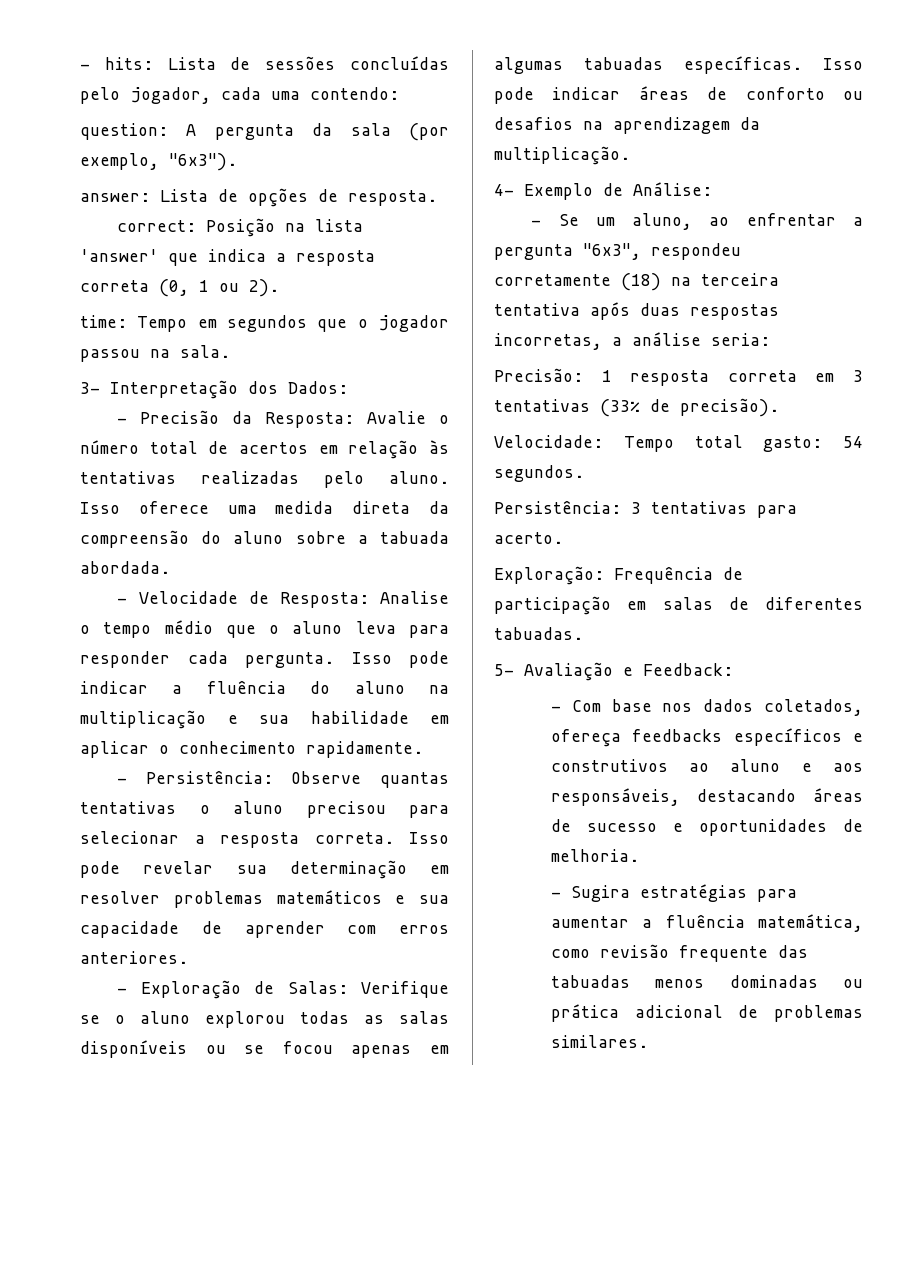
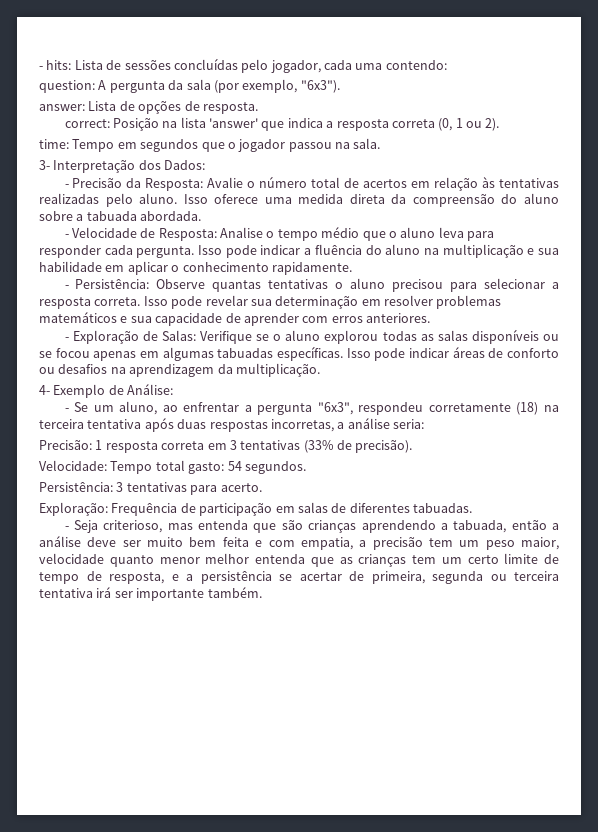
- 5- Avaliação e Feedback:
- - Com base nos dados coletados, ofereça feedbacks específicos e construtivos ao aluno e aos responsáveis, destacando áreas de sucesso e oportunidades de melhoria.
- - Sugira estratégias para aumentar a fluência matemática, como revisão frequente das tabuadas menos dominadas ou prática adicional de problemas similares.
+ - Seja criterioso, mas entenda que são crianças aprendendo a tabuada, então a análise deve ser muito bem feita e com empatia, a precisão tem um peso maior, velocidade quanto menor melhor entenda que as crianças tem um certo limite de tempo de resposta, e a persistência se acertar de primeira, segunda ou terceira tentativa irá ser importante também.

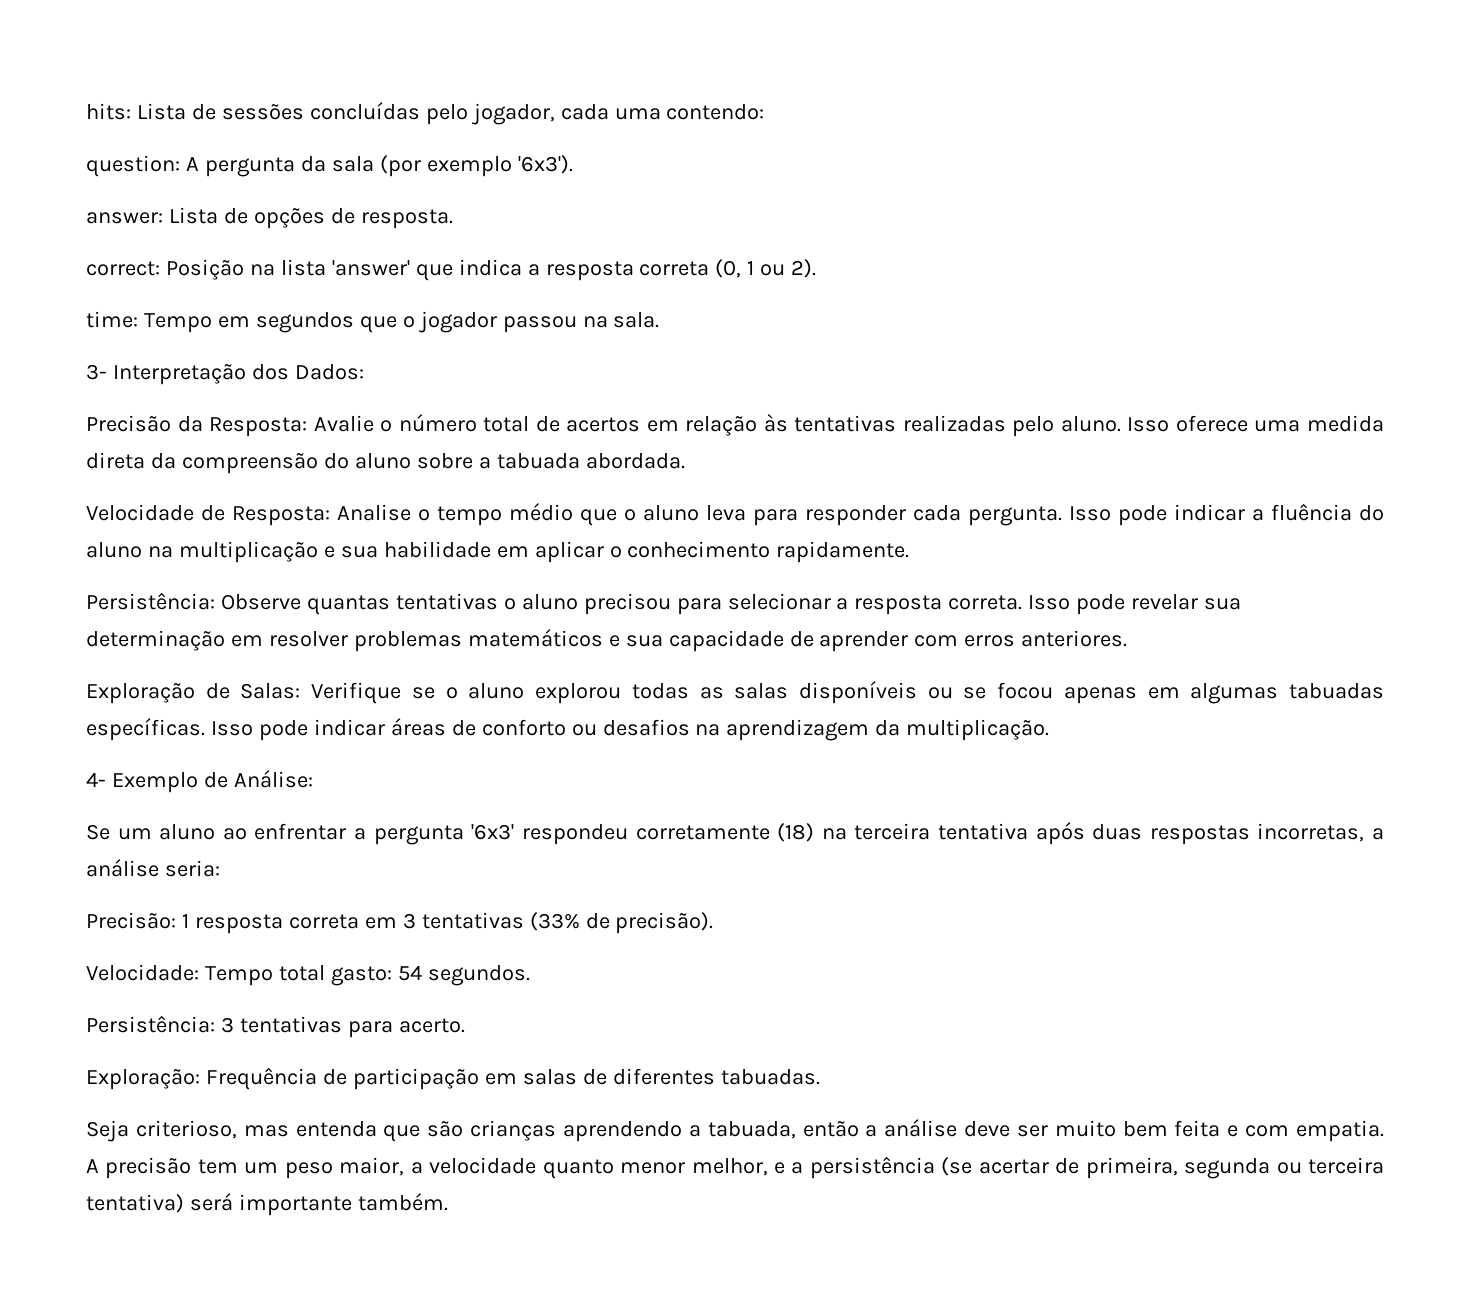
- - hits: Lista de sessões concluídas pelo jogador, cada uma contendo:
+ hits: Lista de sessões concluídas pelo jogador, cada uma contendo:
- question: A pergunta da sala (por exemplo, "6x3").
+ question: A pergunta da sala (por exemplo '6x3').
- - Precisão da Resposta: Avalie o número total de acertos em relação às tentativas realizadas pelo aluno.
+ Precisão da Resposta: Avalie o número total de acertos em relação às tentativas realizadas pelo aluno.
- - Velocidade de Resposta: Analise o tempo médio que o aluno leva para responder cada pergunta.
+ Velocidade de Resposta: Analise o tempo médio que o aluno leva para responder cada pergunta.
- - Persistência: Observe quantas tentativas o aluno precisou para selecionar a resposta correta.
+ Persistência: Observe quantas tentativas o aluno precisou para selecionar a resposta correta.
- - Exploração de Salas: Verifique se o aluno explorou todas as salas disponíveis ou se focou apenas em algumas tabuadas específicas.
+ Exploração de Salas: Verifique se o aluno explorou todas as salas disponíveis ou se focou apenas em algumas tabuadas específicas.
- - Se um aluno, ao enfrentar a pergunta "6x3", respondeu corretamente (18) na terceira tentativa após duas respostas incorretas, a análise seria:
+ Se um aluno ao enfrentar a pergunta '6x3' respondeu corretamente (18) na terceira tentativa após duas respostas incorretas, a análise seria:
- - Seja criterioso, mas entenda que são crianças aprendendo a tabuada, então a análise deve ser muito bem feita e com empatia, a precisão tem um peso maior, velocidade quanto menor melhor entenda que as crianças tem um certo limite de tempo de resposta, e a persistência se acertar de primeira, segunda ou terceira tentativa irá ser importante também.
+ Seja criterioso, mas entenda que são crianças aprendendo a tabuada, então a análise deve ser muito bem feita e com empatia. A precisão tem um peso maior, a velocidade quanto menor melhor, e a persistência (se acertar de primeira, segunda ou terceira tentativa) será importante também.

